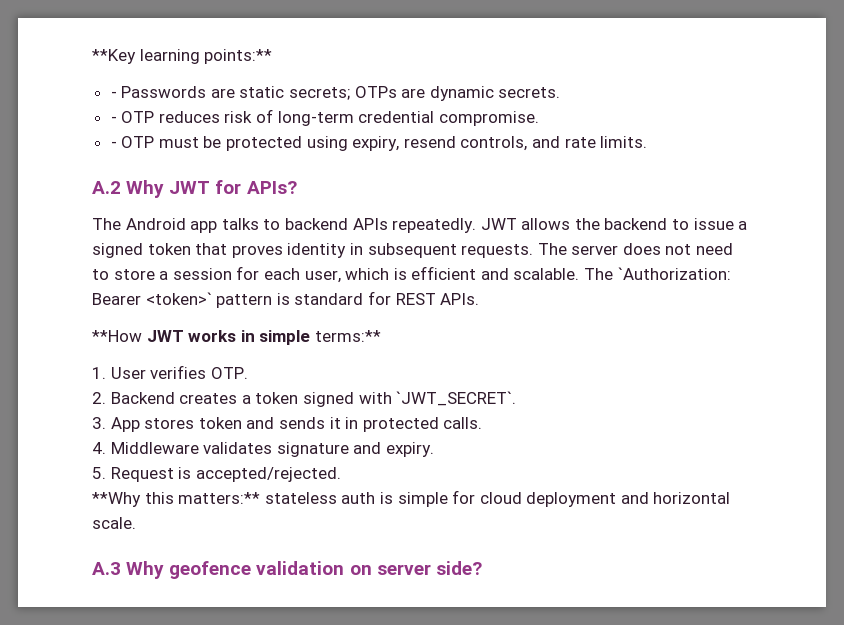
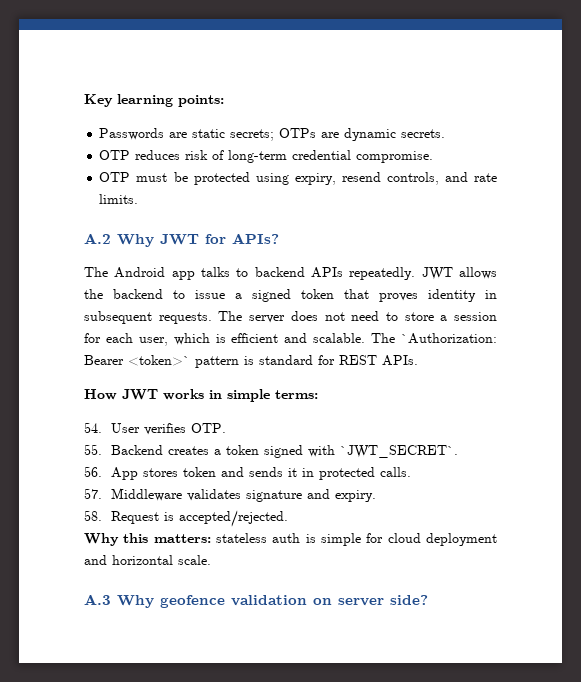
- **Key learning points:**
- - Passwords are static secrets; OTPs are dynamic secrets.
+ Key learning points:
+ Passwords are static secrets; OTPs are dynamic secrets.
- - OTP reduces risk of long-term credential compromise.
+ OTP reduces risk of long-term credential compromise.
- - OTP must be protected using expiry, resend controls, and rate limits.
+ OTP must be protected using expiry, resend controls, and rate limits.
- **How JWT works in simple terms:**
- 1. User verifies OTP.
+ How JWT works in simple terms:
+ 54. User verifies OTP.
- 2. Backend creates a token signed with `JWT_SECRET`.
+ 55. Backend creates a token signed with `JWT_SECRET`.
- 3. App stores token and sends it in protected calls.
+ 56. App stores token and sends it in protected calls.
- 4. Middleware validates signature and expiry.
+ 57. Middleware validates signature and expiry.
- 5. Request is accepted/rejected.
+ 58. Request is accepted/rejected.
- **Why this matters:** stateless auth is simple for cloud deployment and horizontal scale.
+ Why this matters: stateless auth is simple for cloud deployment and horizontal scale.

